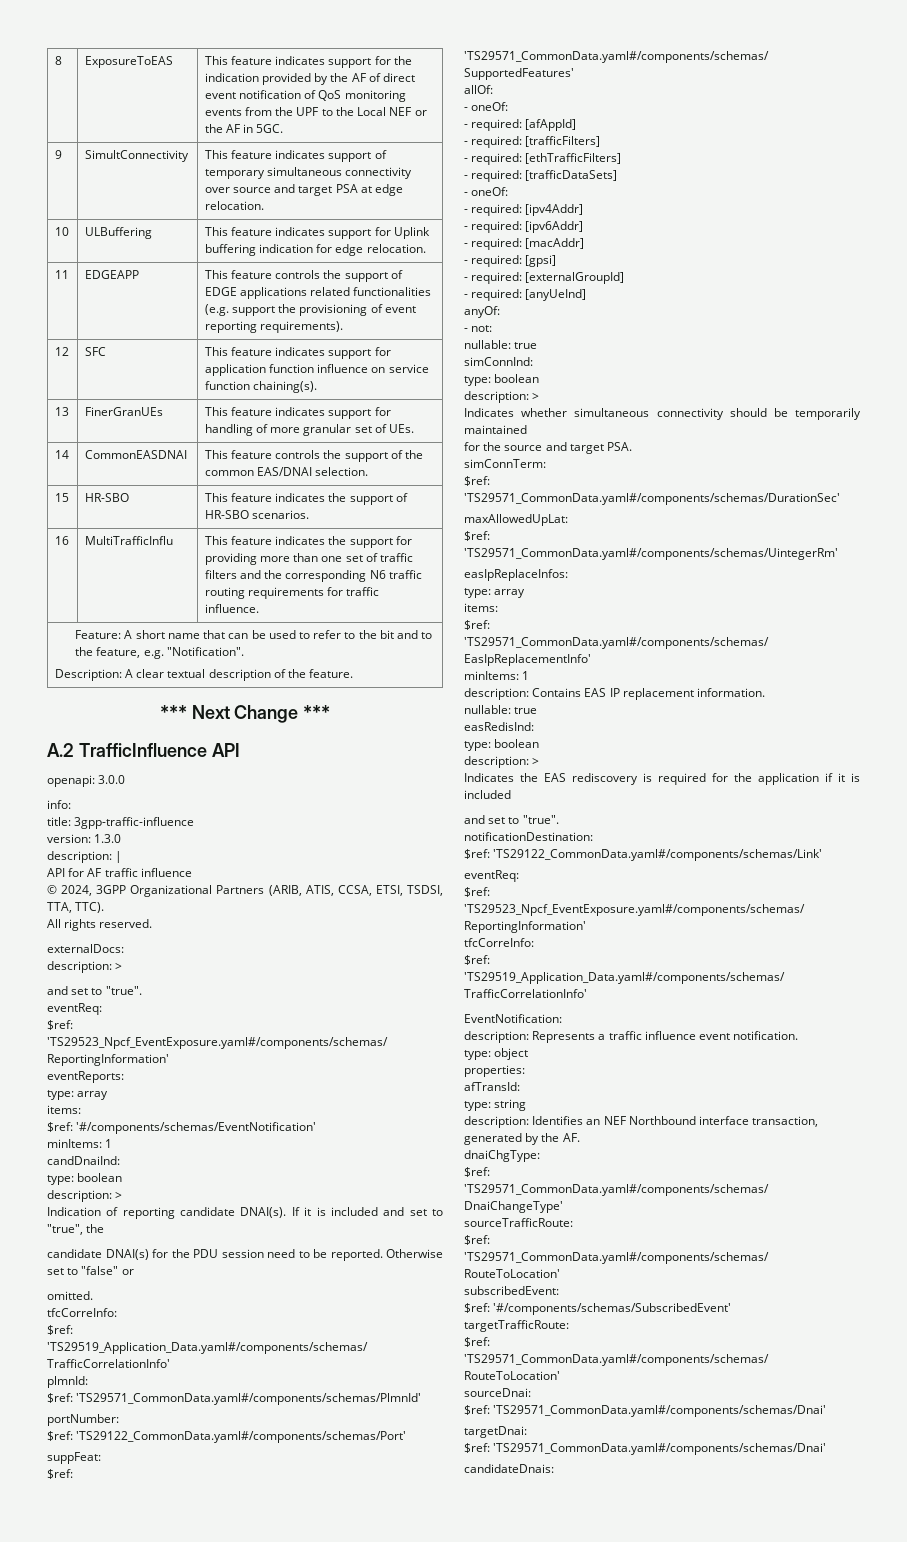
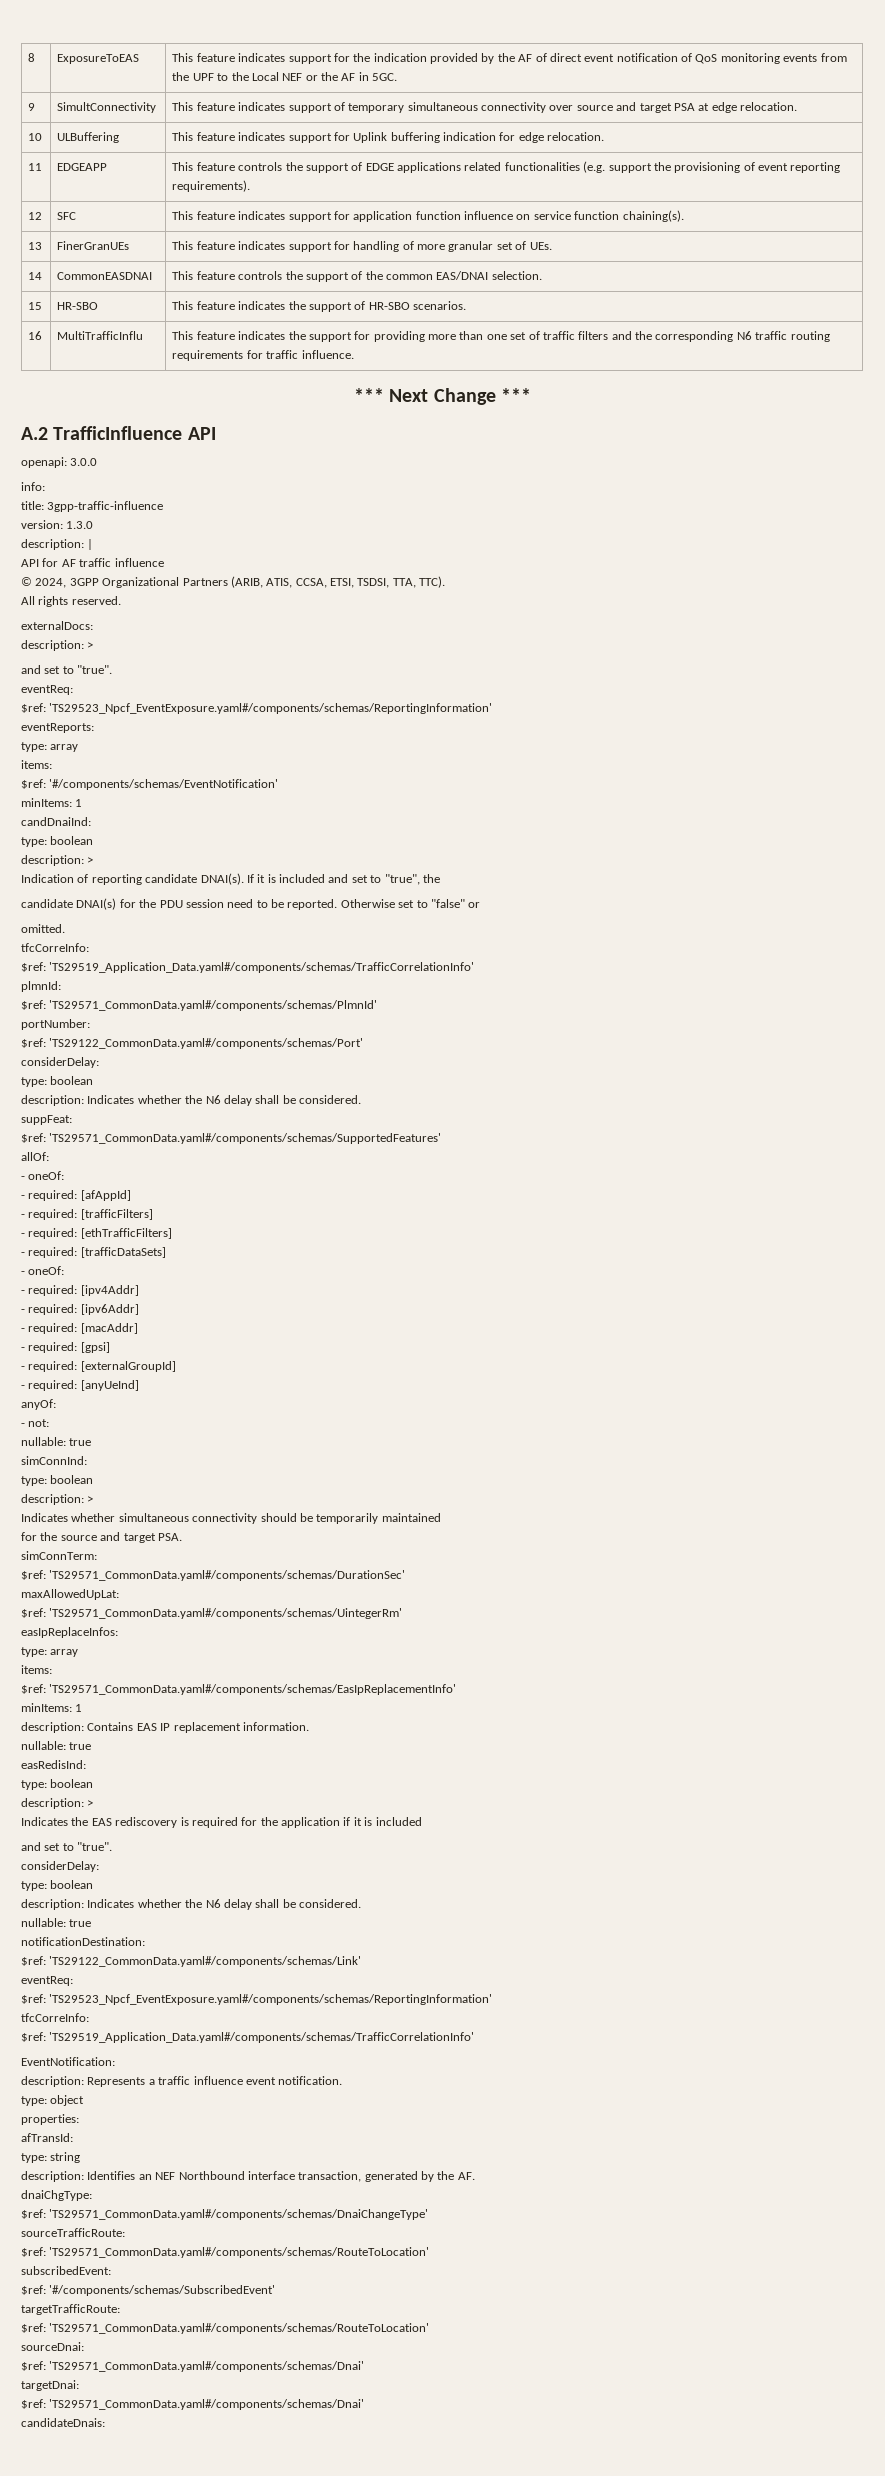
- Feature: A short name that can be used to refer to the bit and to the feature, e.g. "Notification".
- Description: A clear textual description of the feature.
  $ref: 'TS29122_CommonData.yaml#/components/schemas/Port'
+ considerDelay:
+ type: boolean
+ description: Indicates whether the N6 delay shall be considered.
  Indicates the EAS rediscovery is required for the application if it is included
  and set to "true".
+ considerDelay:
+ type: boolean
+ description: Indicates whether the N6 delay shall be considered.
+ nullable: true

